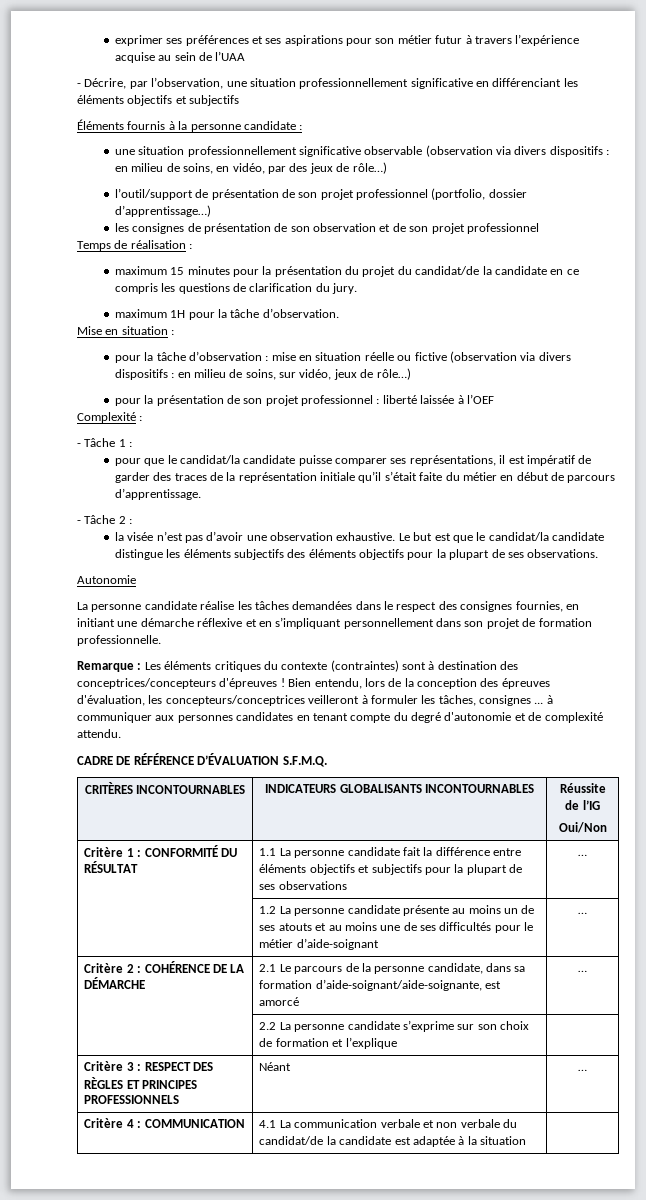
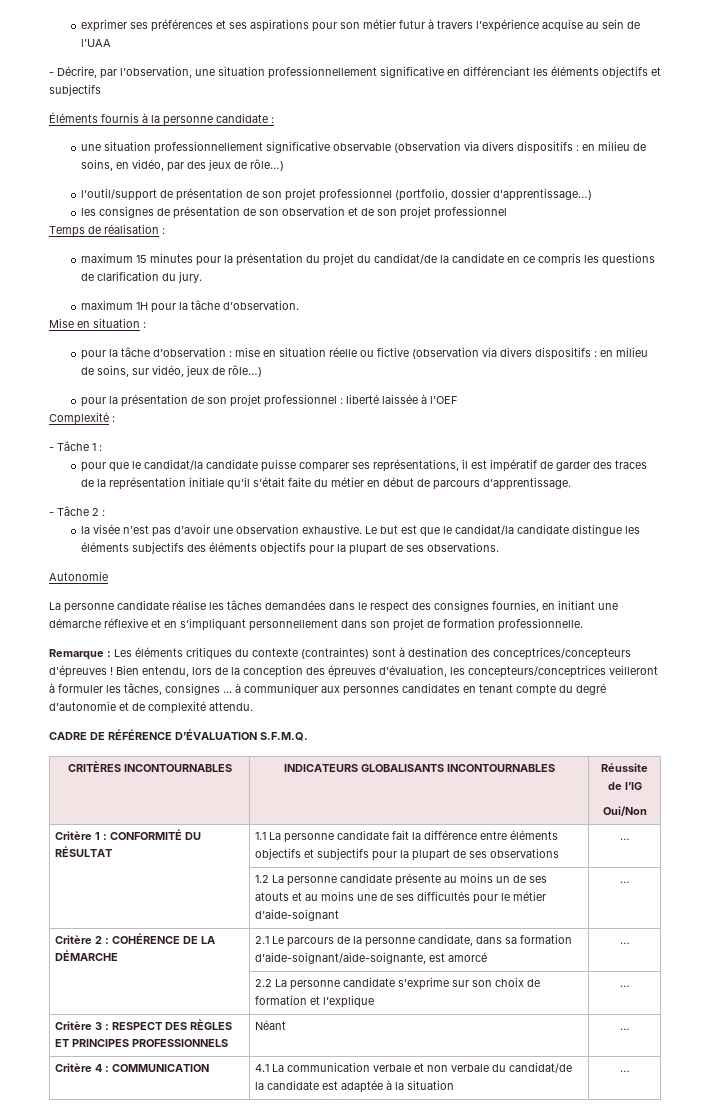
- | 2.2 La personne candidate s’exprime sur son choix de formation et l’explique |
+ | 2.2 La personne candidate s’exprime sur son choix de formation et l’explique | …
- Critère 4 : COMMUNICATION | 4.1 La communication verbale et non verbale du candidat/de la candidate est adaptée à la situation |
+ Critère 4 : COMMUNICATION | 4.1 La communication verbale et non verbale du candidat/de la candidate est adaptée à la situation | …

